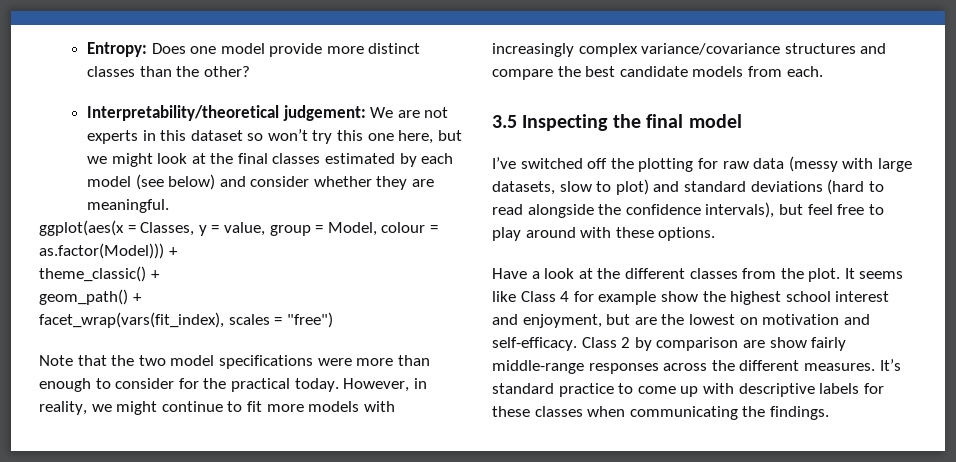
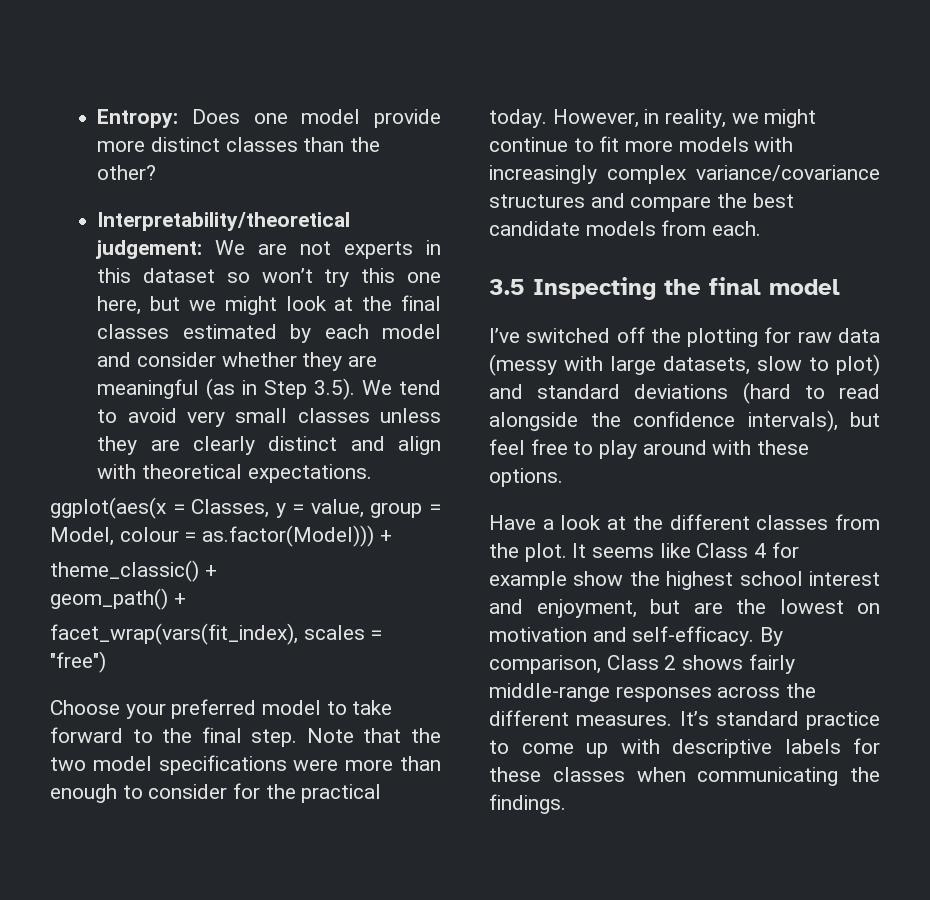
- Interpretability/theoretical judgement: We are not experts in this dataset so won’t try this one here, but we might look at the final classes estimated by each model (see below) and consider whether they are meaningful.
+ Interpretability/theoretical judgement: We are not experts in this dataset so won’t try this one here, but we might look at the final classes estimated by each model and consider whether they are meaningful (as in Step 3.5). We tend to avoid very small classes unless they are clearly distinct and align with theoretical expectations.
+ Choose your preferred model to take forward to the final step.
- Class 2 by comparison are show fairly middle-range responses across the different measures.
+ By comparison, Class 2 shows fairly middle-range responses across the different measures.

